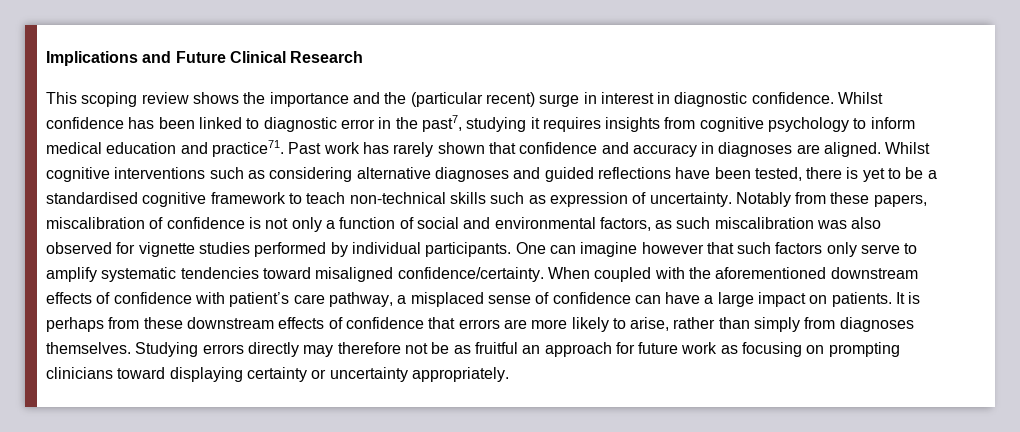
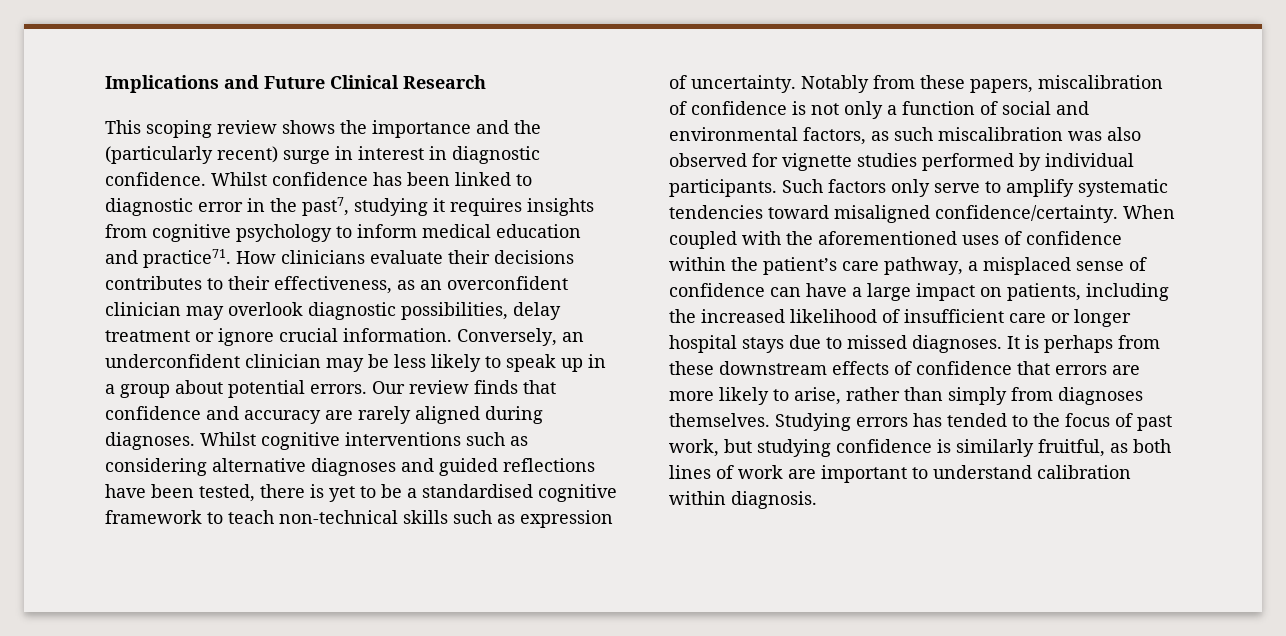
- This scoping review shows the importance and the (particular recent) surge in interest in diagnostic confidence.
+ This scoping review shows the importance and the (particularly recent) surge in interest in diagnostic confidence.
- Past work has rarely shown that confidence and accuracy in diagnoses are aligned.
+ How clinicians evaluate their decisions contributes to their effectiveness, as an overconfident clinician may overlook diagnostic possibilities, delay treatment or ignore crucial information. Conversely, an underconfident clinician may be less likely to speak up in a group about potential errors. Our review finds that confidence and accuracy are rarely aligned during diagnoses.
- One can imagine however that such factors only serve to amplify systematic tendencies toward misaligned confidence/certainty.
+ Such factors only serve to amplify systematic tendencies toward misaligned confidence/certainty.
- When coupled with the aforementioned downstream effects of confidence with patient’s care pathway, a misplaced sense of confidence can have a large impact on patients.
+ When coupled with the aforementioned uses of confidence within the patient’s care pathway, a misplaced sense of confidence can have a large impact on patients, including the increased likelihood of insufficient care or longer hospital stays due to missed diagnoses.
- Studying errors directly may therefore not be as fruitful an approach for future work as focusing on prompting clinicians toward displaying certainty or uncertainty appropriately.
+ Studying errors has tended to the focus of past work, but studying confidence is similarly fruitful, as both lines of work are important to understand calibration within diagnosis.

